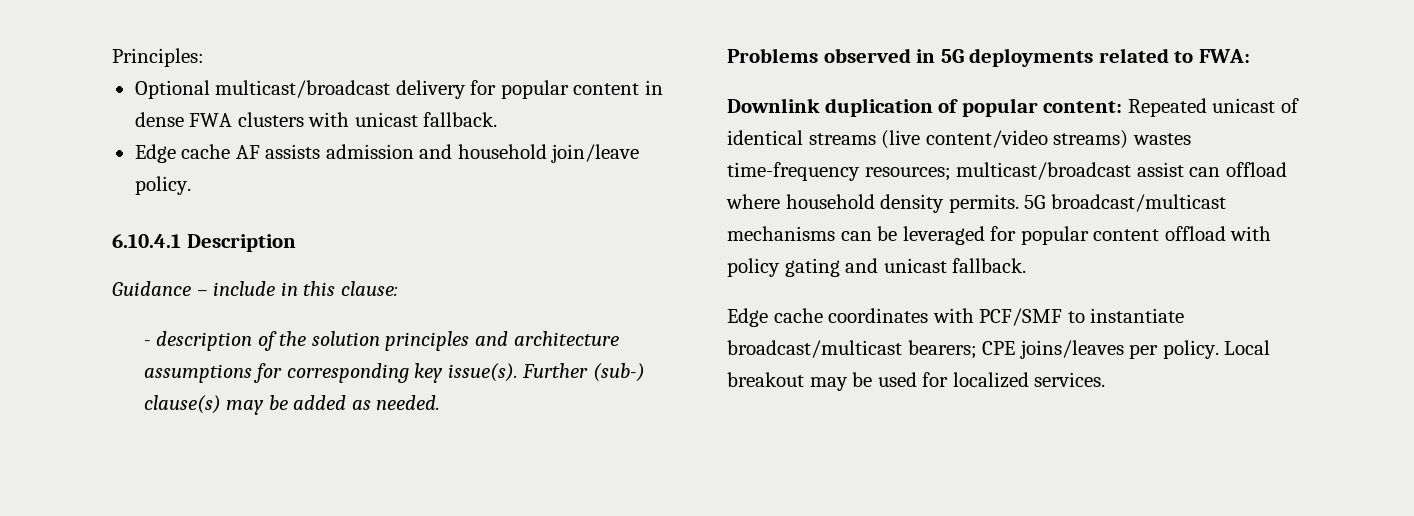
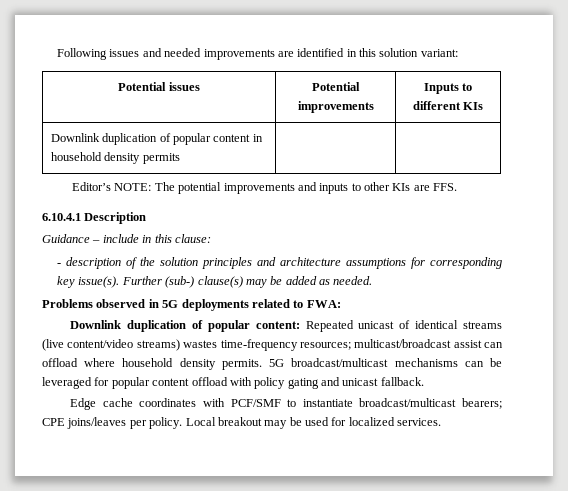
- Principles:
- Optional multicast/broadcast delivery for popular content in dense FWA clusters with unicast fallback.
- Edge cache AF assists admission and household join/leave policy.
+ Following issues and needed improvements are identified in this solution variant:
+ Potential issues | Potential improvements | Inputs to different KIs
+ Downlink duplication of popular content in household density permits | |
+ Editor’s NOTE: The potential improvements and inputs to other KIs are FFS.

